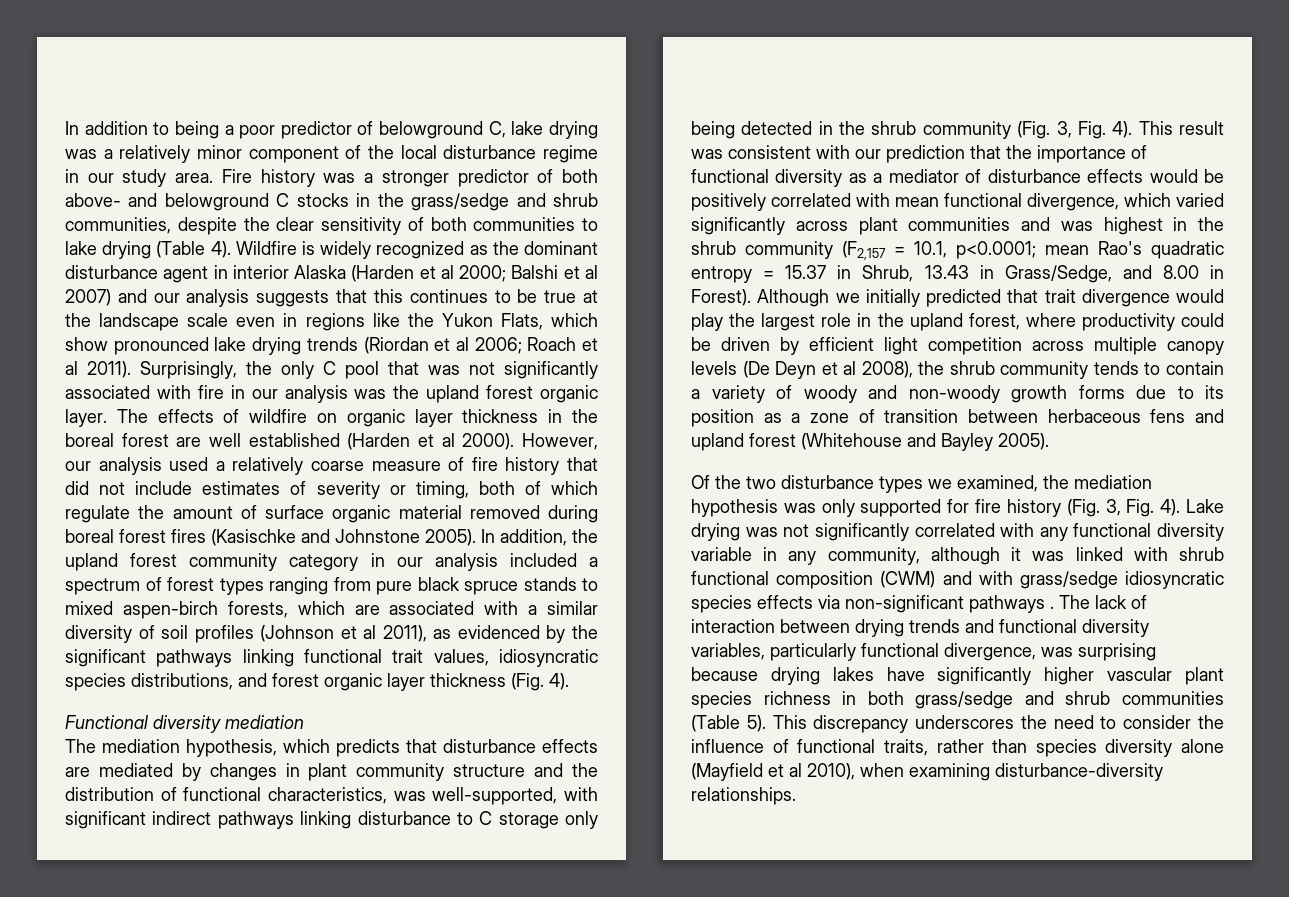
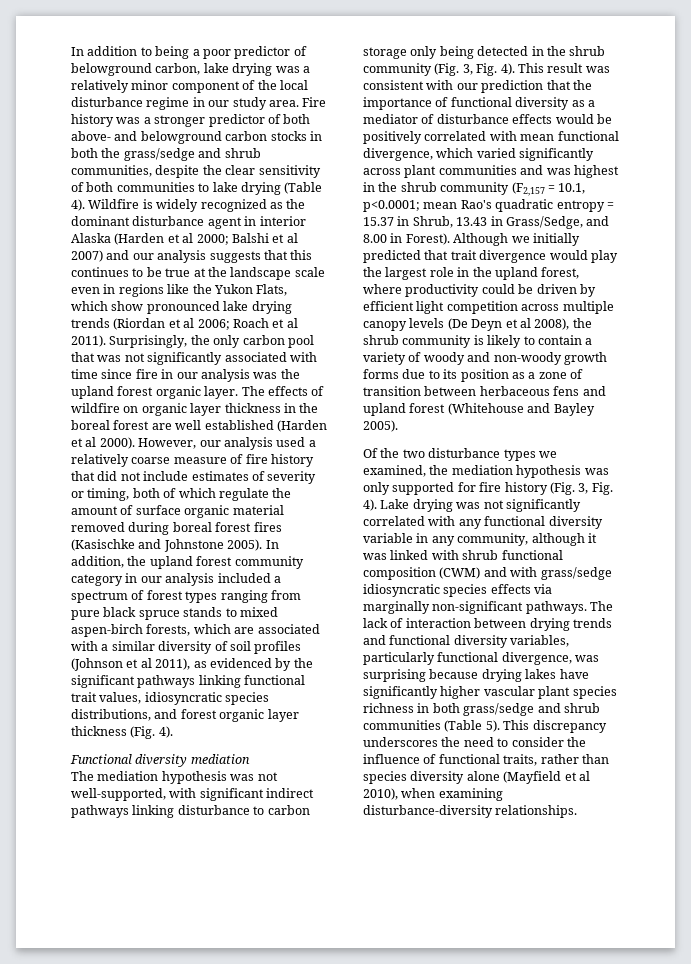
- In addition to being a poor predictor of belowground C, lake drying was a relatively minor component of the local disturbance regime in our study area.
+ In addition to being a poor predictor of belowground carbon, lake drying was a relatively minor component of the local disturbance regime in our study area.
- Fire history was a stronger predictor of both above- and belowground C stocks in the grass/sedge and shrub communities, despite the clear sensitivity of both communities to lake drying (Table 4).
+ Fire history was a stronger predictor of both above- and belowground carbon stocks in both the grass/sedge and shrub communities, despite the clear sensitivity of both communities to lake drying (Table 4).
- Surprisingly, the only C pool that was not significantly associated with fire in our analysis was the upland forest organic layer.
+ Surprisingly, the only carbon pool that was not significantly associated with time since fire in our analysis was the upland forest organic layer.
- The mediation hypothesis, which predicts that disturbance effects are mediated by changes in plant community structure and the distribution of functional characteristics, was well-supported, with significant indirect pathways linking disturbance to C storage only being detected in the shrub community (Fig. 3, Fig. 4).
+ The mediation hypothesis was not well-supported, with significant indirect pathways linking disturbance to carbon storage only being detected in the shrub community (Fig. 3, Fig. 4).
- Although we initially predicted that trait divergence would play the largest role in the upland forest, where productivity could be driven by efficient light competition across multiple canopy levels (De Deyn et al 2008), the shrub community tends to contain a variety of woody and non-woody growth forms due to its position as a zone of transition between herbaceous fens and upland forest (Whitehouse and Bayley 2005).
+ Although we initially predicted that trait divergence would play the largest role in the upland forest, where productivity could be driven by efficient light competition across multiple canopy levels (De Deyn et al 2008), the shrub community is likely to contain a variety of woody and non-woody growth forms due to its position as a zone of transition between herbaceous fens and upland forest (Whitehouse and Bayley 2005).
- Lake drying was not significantly correlated with any functional diversity variable in any community, although it was linked with shrub functional composition (CWM) and with grass/sedge idiosyncratic species effects via non-significant pathways .
+ Lake drying was not significantly correlated with any functional diversity variable in any community, although it was linked with shrub functional composition (CWM) and with grass/sedge idiosyncratic species effects via marginally non-significant pathways.

